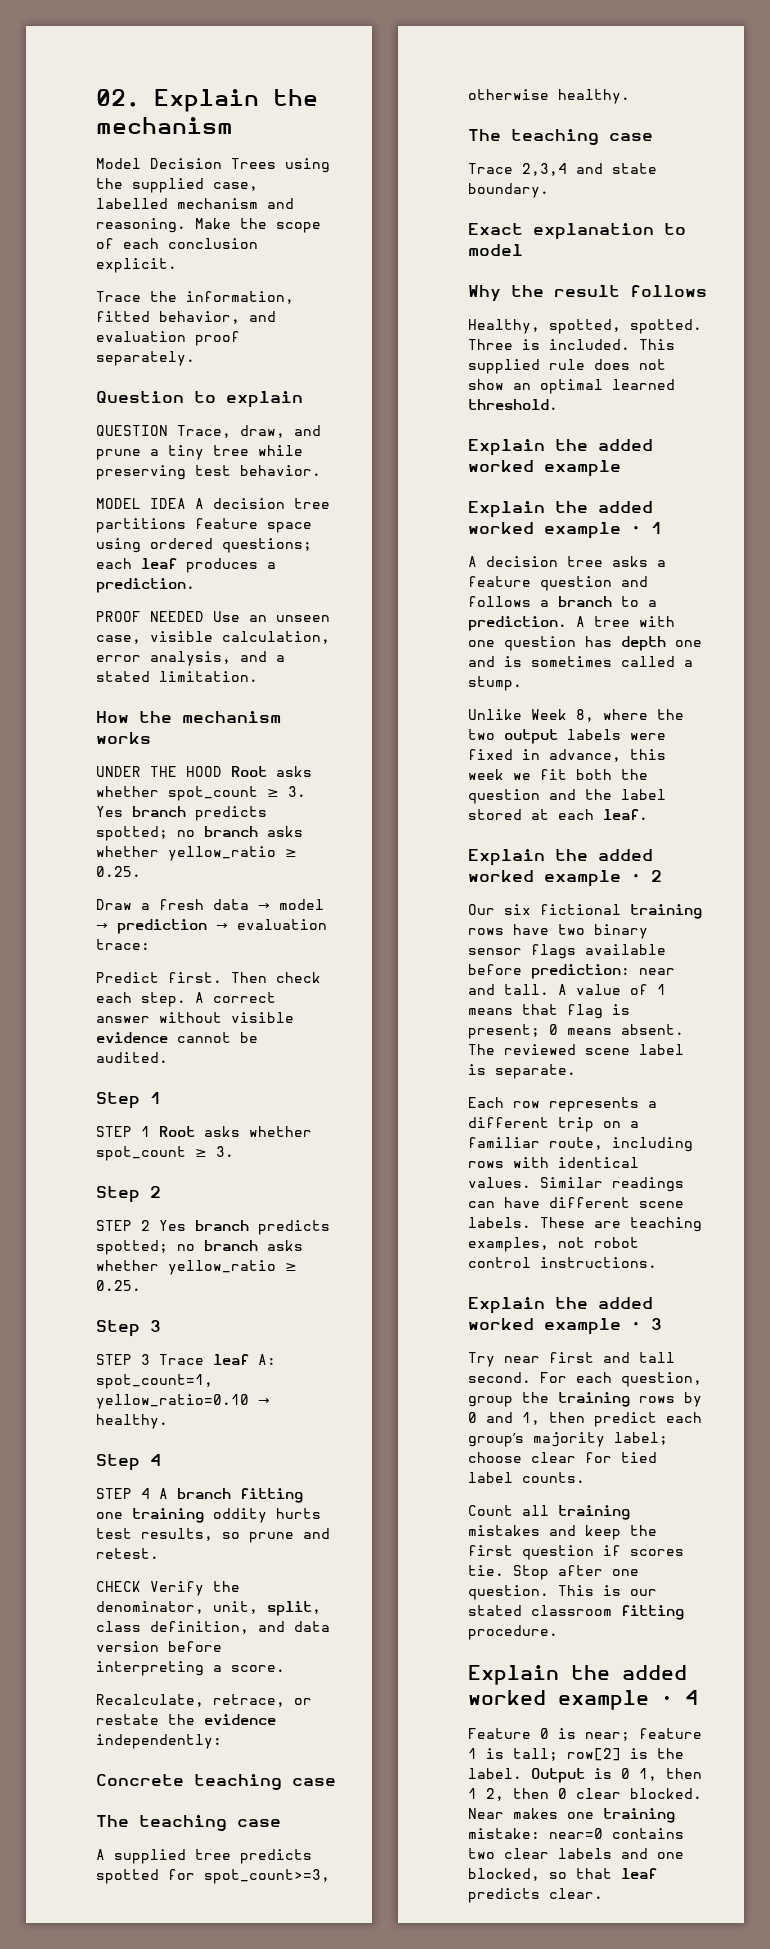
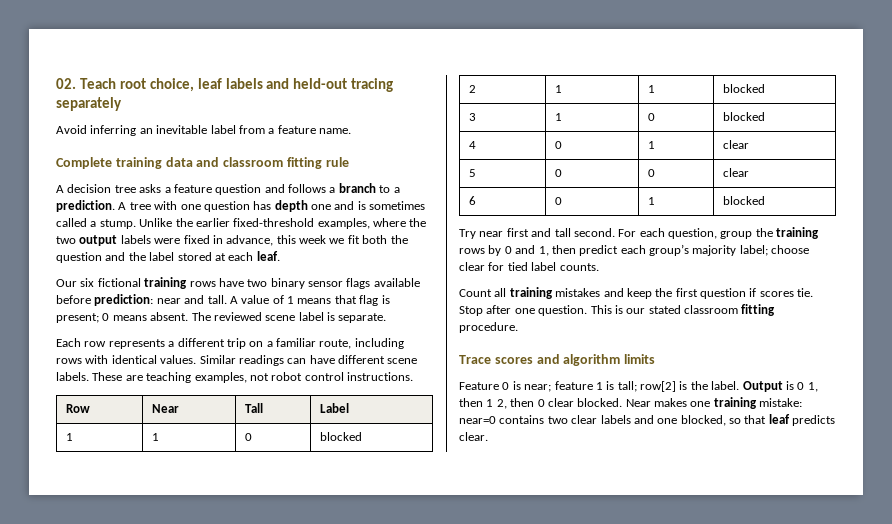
- 02. Explain the mechanism
- Model Decision Trees using the supplied case, labelled mechanism and reasoning. Make the scope of each conclusion explicit.
- Trace the information, fitted behavior, and evaluation proof separately.
- Question to explain
- QUESTION Trace, draw, and prune a tiny tree while preserving test behavior.
- MODEL IDEA A decision tree partitions feature space using ordered questions; each leaf produces a prediction.
- PROOF NEEDED Use an unseen case, visible calculation, error analysis, and a stated limitation.
- How the mechanism works
- UNDER THE HOOD Root asks whether spot_count ≥ 3. Yes branch predicts spotted; no branch asks whether yellow_ratio ≥ 0.25.
- Draw a fresh data → model → prediction → evaluation trace:
- Predict first. Then check each step. A correct answer without visible evidence cannot be audited.
- Step 1
- STEP 1 Root asks whether spot_count ≥ 3.
- Step 2
- STEP 2 Yes branch predicts spotted; no branch asks whether yellow_ratio ≥ 0.25.
- Step 3
- STEP 3 Trace leaf A: spot_count=1, yellow_ratio=0.10 → healthy.
- Step 4
- STEP 4 A branch fitting one training oddity hurts test results, so prune and retest.
- CHECK Verify the denominator, unit, split, class definition, and data version before interpreting a score.
- Recalculate, retrace, or restate the evidence independently:
- Concrete teaching case
- The teaching case
- A supplied tree predicts spotted for spot_count>=3, otherwise healthy.
- The teaching case
- Trace 2,3,4 and state boundary.
- Exact explanation to model
- Why the result follows
- Healthy, spotted, spotted. Three is included. This supplied rule does not show an optimal learned threshold.
- Explain the added worked example
- Explain the added worked example · 1
+ 02. Teach root choice, leaf labels and held-out tracing separately
+ Avoid inferring an inevitable label from a feature name.
+ Complete training data and classroom fitting rule
- A tree with one question has depth one and is sometimes called a stump.
- Unlike Week 8, where the two output labels were fixed in advance, this week we fit both the question and the label stored at each leaf.
+ A tree with one question has depth one and is sometimes called a stump. Unlike the earlier fixed-threshold examples, where the two output labels were fixed in advance, this week we fit both the question and the label stored at each leaf.
- Explain the added worked example · 2
- Explain the added worked example · 3
+ Row | Near | Tall | Label
+ 1 | 1 | 0 | blocked
+ 2 | 1 | 1 | blocked
+ 3 | 1 | 0 | blocked
+ 4 | 0 | 1 | clear
+ 5 | 0 | 0 | clear
+ 6 | 0 | 1 | blocked
- Explain the added worked example · 4
+ Trace scores and algorithm limits

